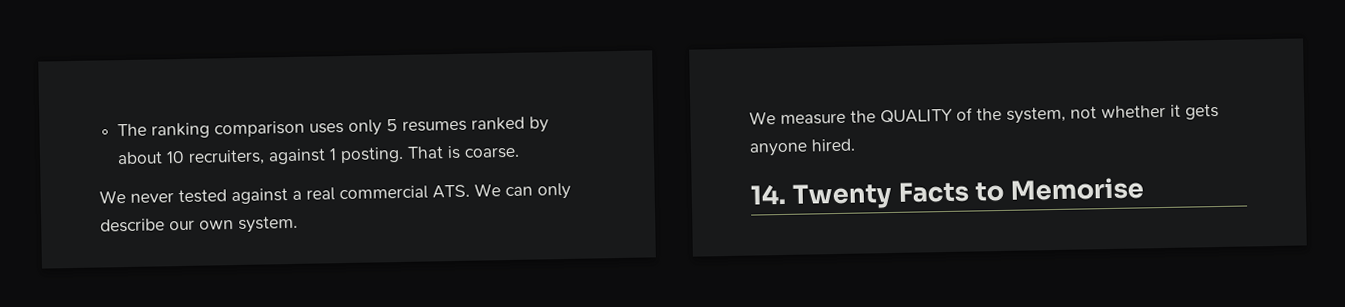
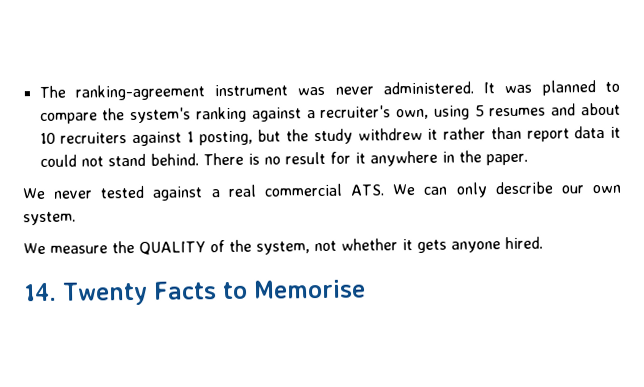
- The ranking comparison uses only 5 resumes ranked by about 10 recruiters, against 1 posting. That is coarse.
+ The ranking-agreement instrument was never administered. It was planned to compare the system's ranking against a recruiter's own, using 5 resumes and about 10 recruiters against 1 posting, but the study withdrew it rather than report data it could not stand behind. There is no result for it anywhere in the paper.

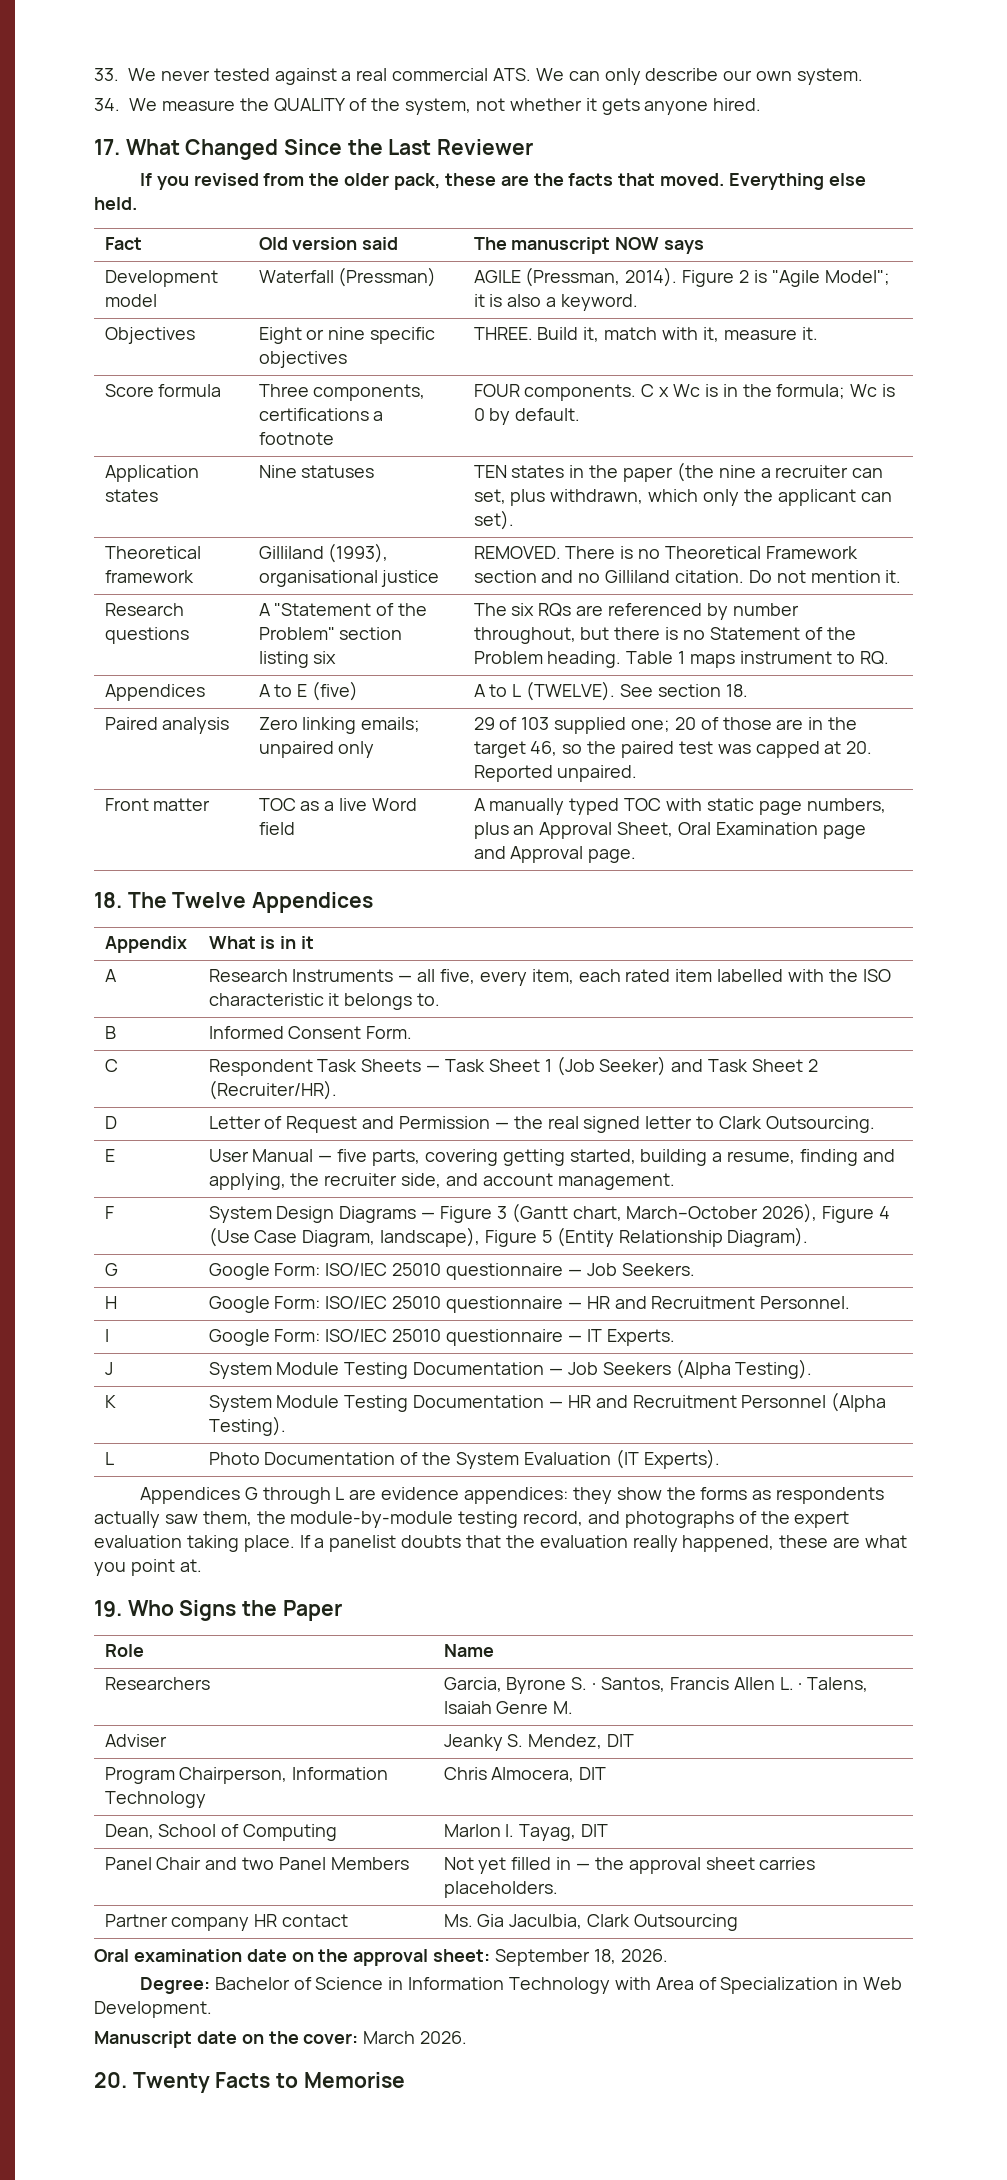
- The ranking-agreement instrument was never administered. It was planned to compare the system's ranking against a recruiter's own, using 5 resumes and about 10 recruiters against 1 posting, but the study withdrew it rather than report data it could not stand behind. There is no result for it anywhere in the paper.
- We never tested against a real commercial ATS. We can only describe our own system.
+ 33. We never tested against a real commercial ATS. We can only describe our own system.
- We measure the QUALITY of the system, not whether it gets anyone hired.
+ 34. We measure the QUALITY of the system, not whether it gets anyone hired.
- 14. Twenty Facts to Memorise
+ 17. What Changed Since the Last Reviewer
+ If you revised from the older pack, these are the facts that moved. Everything else held.
+ Fact | Old version said | The manuscript NOW says
+ Development model | Waterfall (Pressman) | AGILE (Pressman, 2014). Figure 2 is "Agile Model"; it is also a keyword.
+ Objectives | Eight or nine specific objectives | THREE. Build it, match with it, measure it.
+ Score formula | Three components, certifications a footnote | FOUR components. C x Wc is in the formula; Wc is 0 by default.
+ Application states | Nine statuses | TEN states in the paper (the nine a recruiter can set, plus withdrawn, which only the applicant can set).
+ Theoretical framework | Gilliland (1993), organisational justice | REMOVED. There is no Theoretical Framework section and no Gilliland citation. Do not mention it.
+ Research questions | A "Statement of the Problem" section listing six | The six RQs are referenced by number throughout, but there is no Statement of the Problem heading. Table 1 maps instrument to RQ.
+ Appendices | A to E (five) | A to L (TWELVE). See section 18.
+ Paired analysis | Zero linking emails; unpaired only | 29 of 103 supplied one; 20 of those are in the target 46, so the paired test was capped at 20. Reported unpaired.
+ Front matter | TOC as a live Word field | A manually typed TOC with static page numbers, plus an Approval Sheet, Oral Examination page and Approval page.
+ 18. The Twelve Appendices
+ Appendix | What is in it
+ A | Research Instruments — all five, every item, each rated item labelled with the ISO characteristic it belongs to.
+ B | Informed Consent Form.
+ C | Respondent Task Sheets — Task Sheet 1 (Job Seeker) and Task Sheet 2 (Recruiter/HR).
+ D | Letter of Request and Permission — the real signed letter to Clark Outsourcing.
+ E | User Manual — five parts, covering getting started, building a resume, finding and applying, the recruiter side, and account management.
+ F | System Design Diagrams — Figure 3 (Gantt chart, March–October 2026), Figure 4 (Use Case Diagram, landscape), Figure 5 (Entity Relationship Diagram).
+ G | Google Form: ISO/IEC 25010 questionnaire — Job Seekers.
+ H | Google Form: ISO/IEC 25010 questionnaire — HR and Recruitment Personnel.
+ I | Google Form: ISO/IEC 25010 questionnaire — IT Experts.
+ J | System Module Testing Documentation — Job Seekers (Alpha Testing).
+ K | System Module Testing Documentation — HR and Recruitment Personnel (Alpha Testing).
+ L | Photo Documentation of the System Evaluation (IT Experts).
+ Appendices G through L are evidence appendices: they show the forms as respondents actually saw them, the module-by-module testing record, and photographs of the expert evaluation taking place. If a panelist doubts that the evaluation really happened, these are what you point at.
+ 19. Who Signs the Paper
+ Role | Name
+ Researchers | Garcia, Byrone S. · Santos, Francis Allen L. · Talens, Isaiah Genre M.
+ Adviser | Jeanky S. Mendez, DIT
+ Program Chairperson, Information Technology | Chris Almocera, DIT
+ Dean, School of Computing | Marlon I. Tayag, DIT
+ Panel Chair and two Panel Members | Not yet filled in — the approval sheet carries placeholders.
+ Partner company HR contact | Ms. Gia Jaculbia, Clark Outsourcing
+ Oral examination date on the approval sheet: September 18, 2026.
+ Degree: Bachelor of Science in Information Technology with Area of Specialization in Web Development.
+ Manuscript date on the cover: March 2026.
+ 20. Twenty Facts to Memorise

